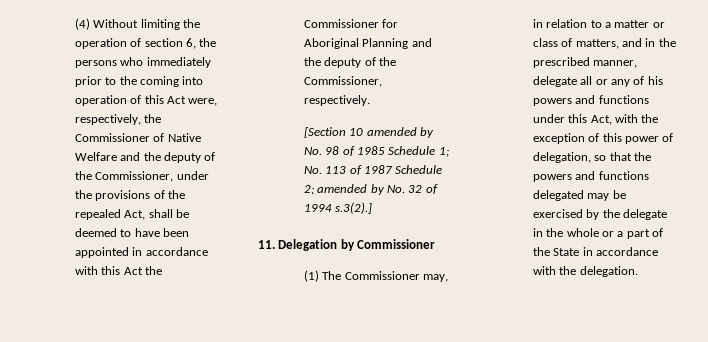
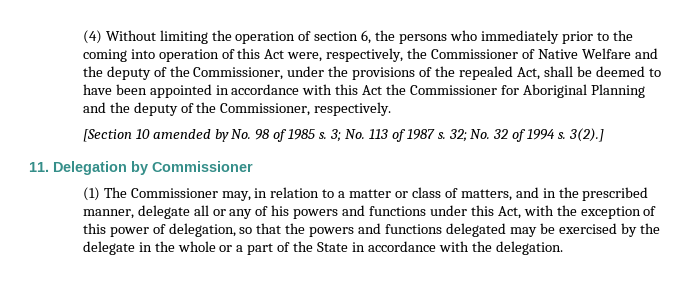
- [Section 10 amended by No. 98 of 1985 Schedule 1; No. 113 of 1987 Schedule 2; amended by No. 32 of 1994 s.3(2).]
+ [Section 10 amended by No. 98 of 1985 s. 3; No. 113 of 1987 s. 32; No. 32 of 1994 s. 3(2).]

